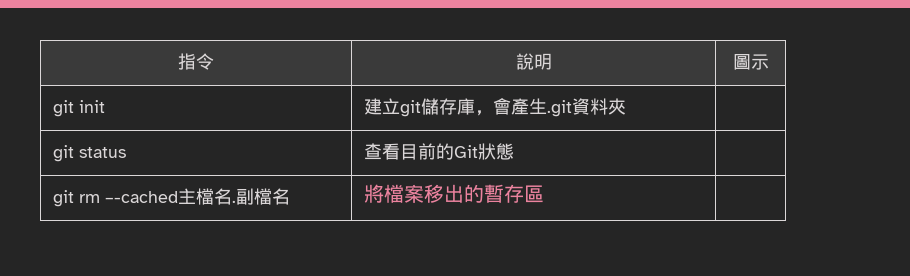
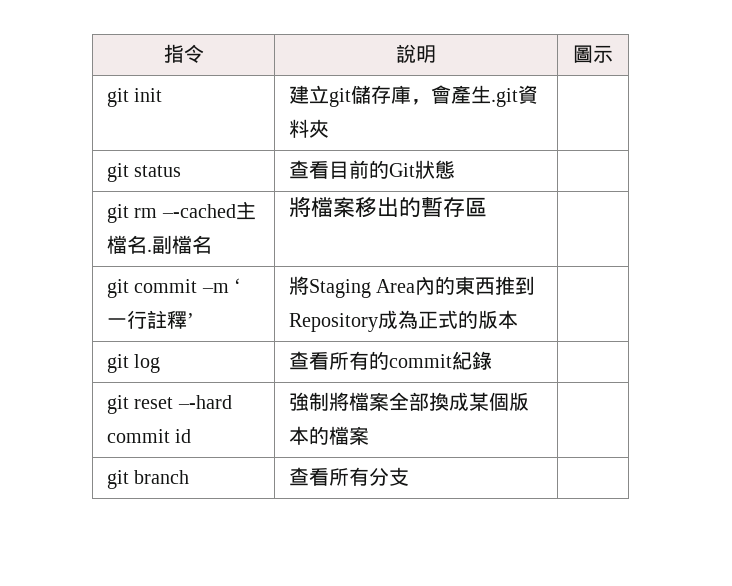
+ git commit –m ‘一行註釋’ | 將Staging Area內的東西推到Repository成為正式的版本 |
+ git log | 查看所有的commit紀錄 |
+ git reset –-hard commit id | 強制將檔案全部換成某個版本的檔案 |
+ git branch | 查看所有分支 |

